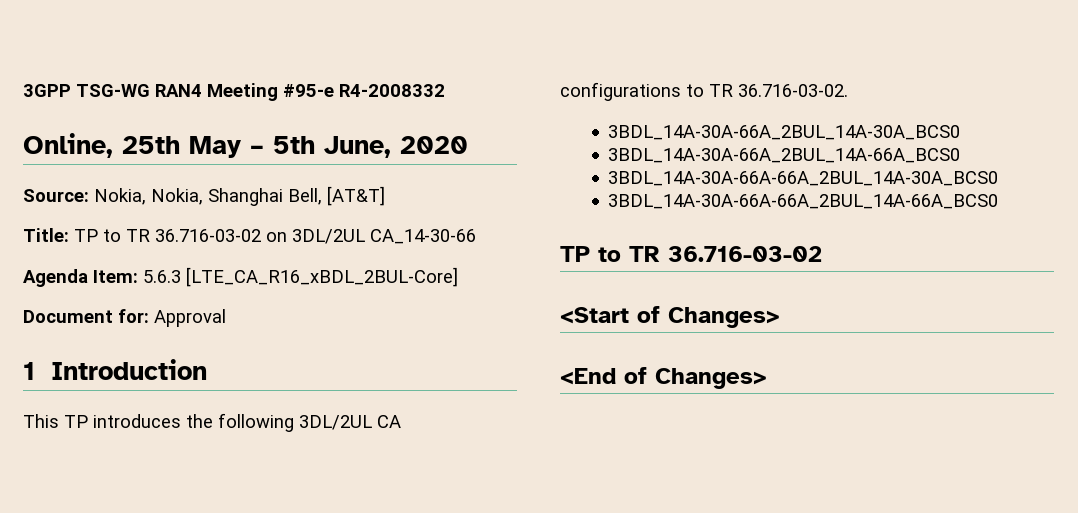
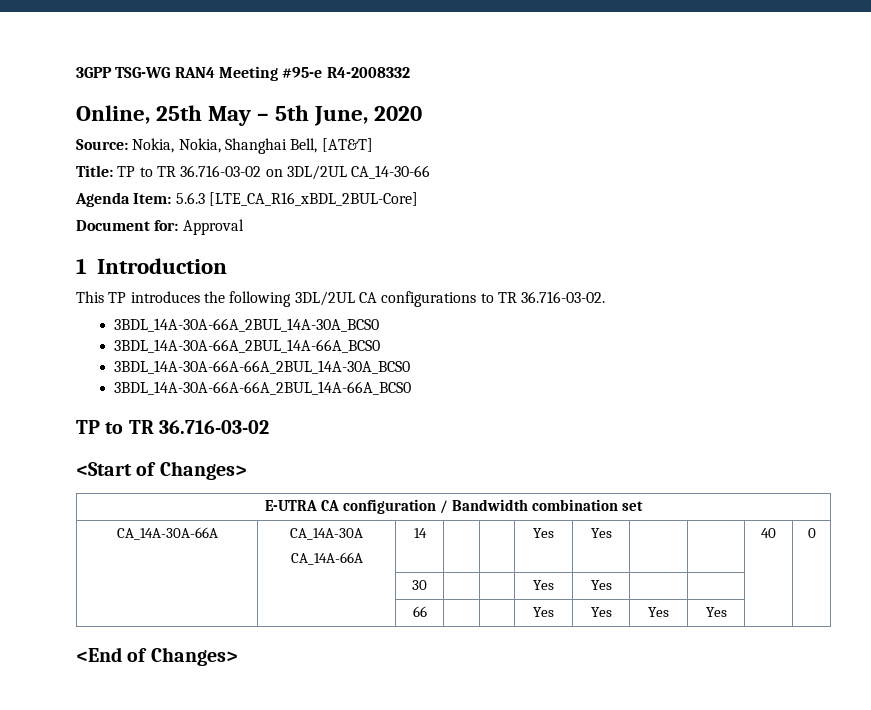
+ E-UTRA CA configuration / Bandwidth combination set
+ CA_14A-30A-66A | CA_14A-30A
+ CA_14A-66A | 14 | | | Yes | Yes | | | 40 | 0
+ | | 30 | | | Yes | Yes | | | |
+ | | 66 | | | Yes | Yes | Yes | Yes | |

